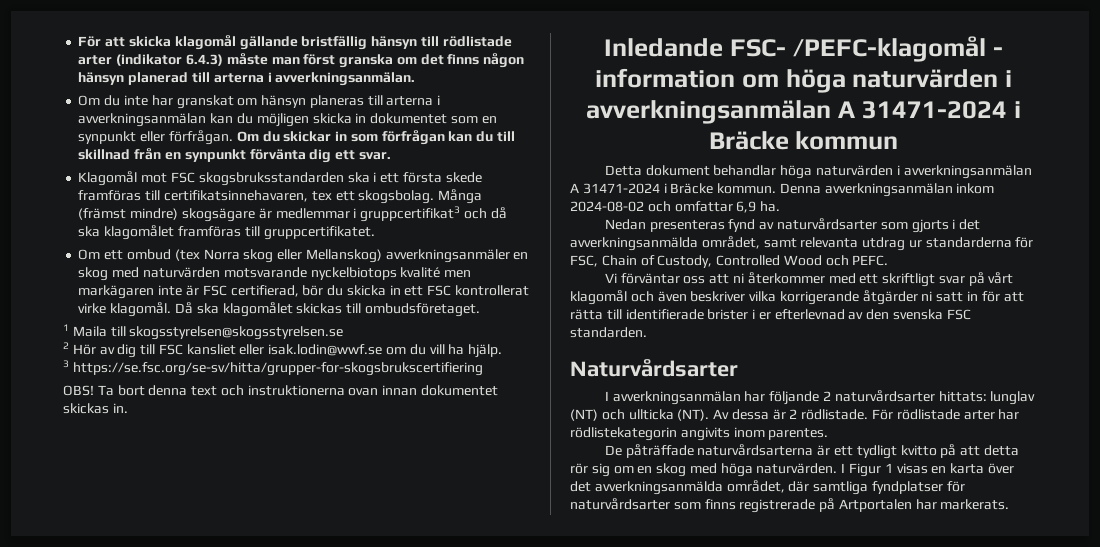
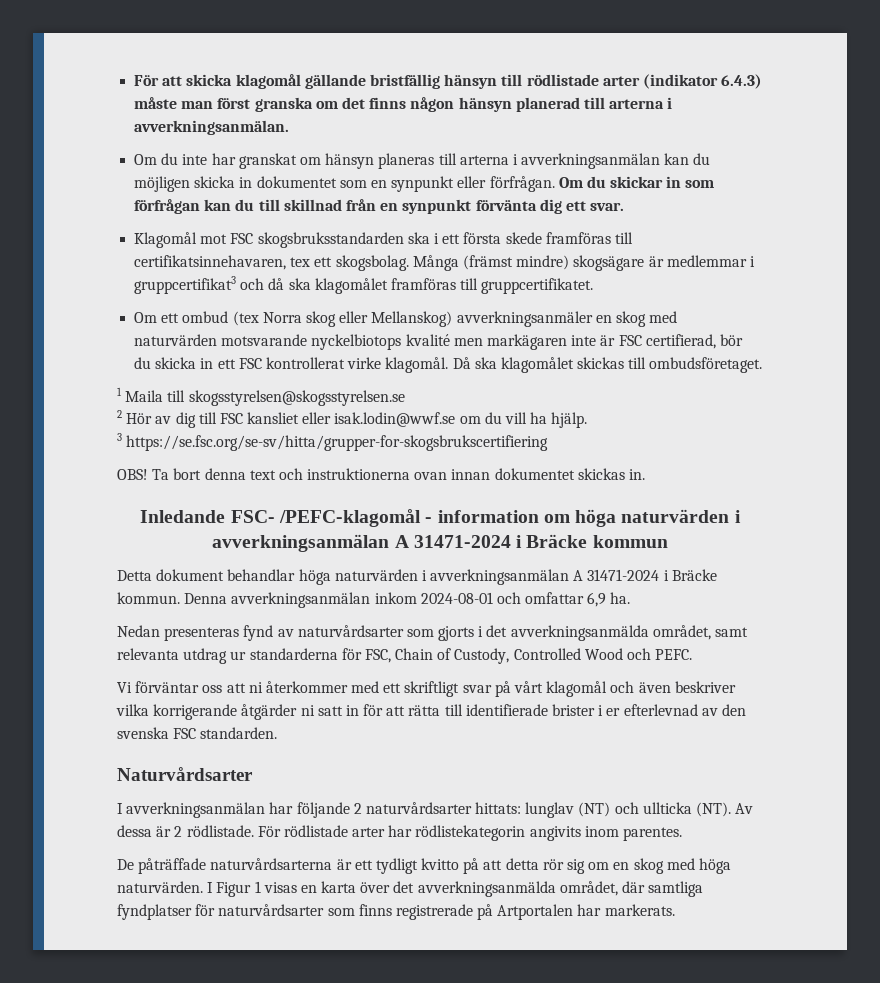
- Denna avverkningsanmälan inkom 2024-08-02 och omfattar 6,9 ha.
+ Denna avverkningsanmälan inkom 2024-08-01 och omfattar 6,9 ha.

